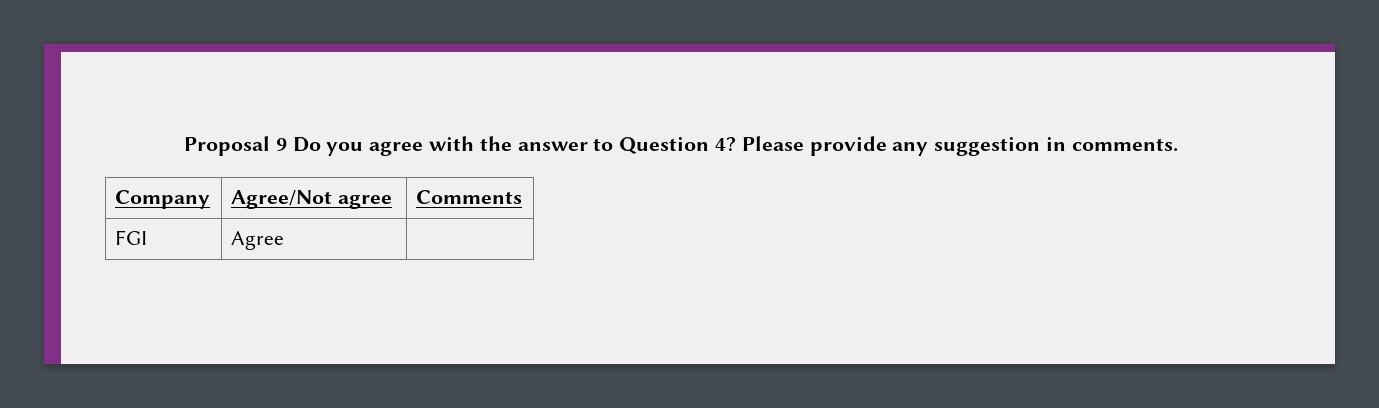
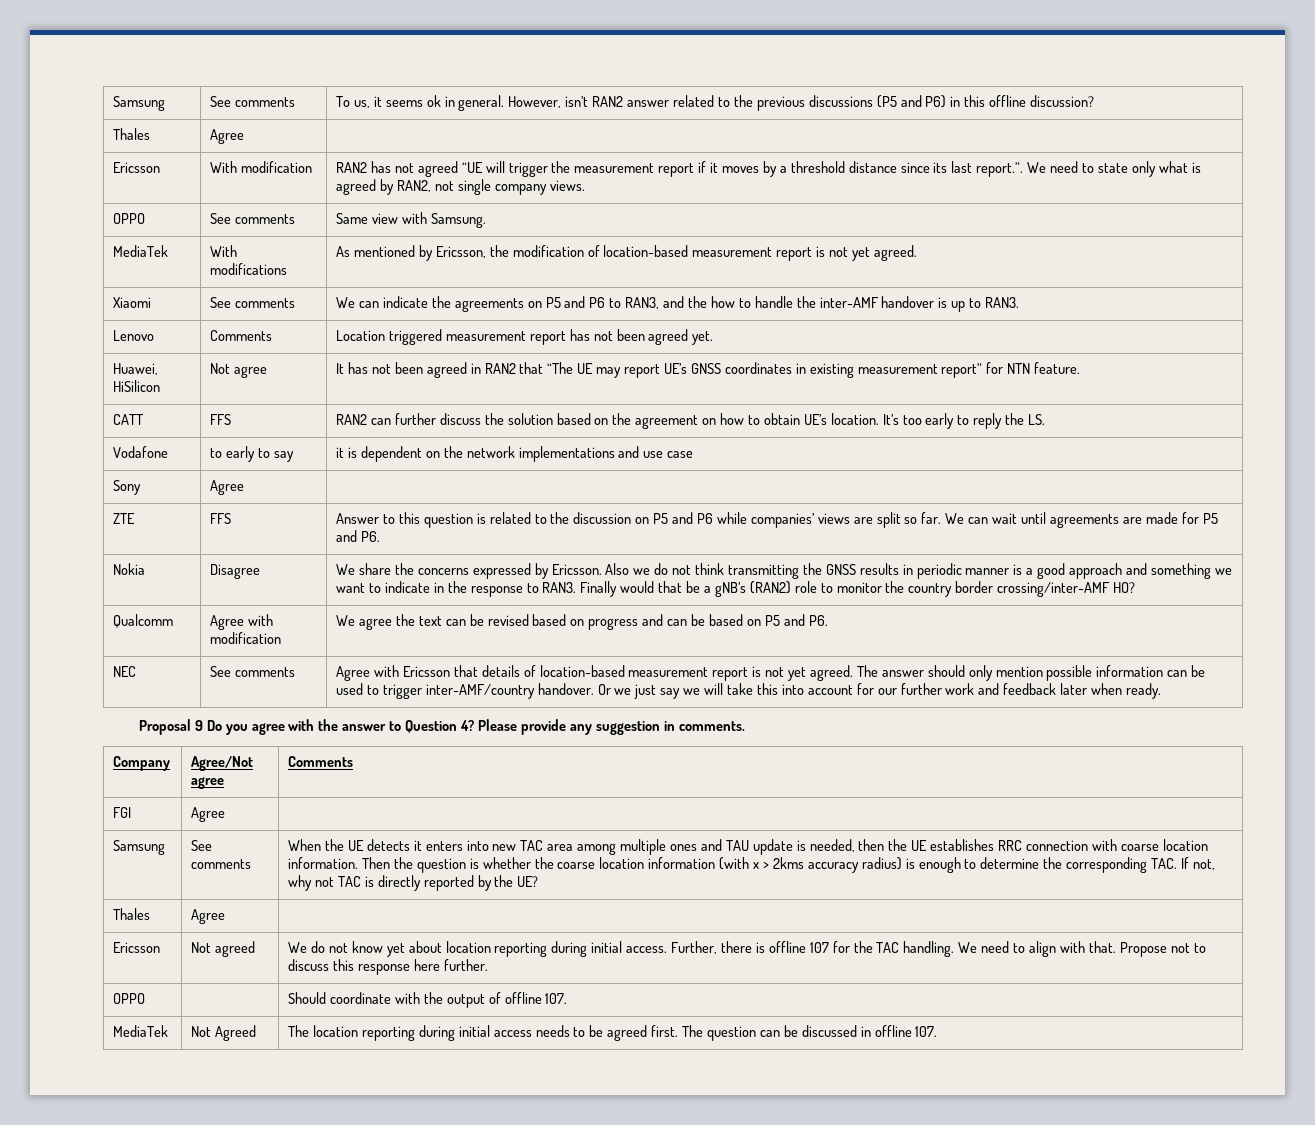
+ Samsung | See comments | To us, it seems ok in general. However, isn’t RAN2 answer related to the previous discussions (P5 and P6) in this offline discussion?
+ Thales | Agree |
+ Ericsson | With modification | RAN2 has not agreed “UE will trigger the measurement report if it moves by a threshold distance since its last report.”. We need to state only what is agreed by RAN2, not single company views.
+ OPPO | See comments | Same view with Samsung.
+ MediaTek | With modifications | As mentioned by Ericsson, the modification of location-based measurement report is not yet agreed.
+ Xiaomi | See comments | We can indicate the agreements on P5 and P6 to RAN3, and the how to handle the inter-AMF handover is up to RAN3.
+ Lenovo | Comments | Location triggered measurement report has not been agreed yet.
+ Huawei, HiSilicon | Not agree | It has not been agreed in RAN2 that “The UE may report UE’s GNSS coordinates in existing measurement report” for NTN feature.
+ CATT | FFS | RAN2 can further discuss the solution based on the agreement on how to obtain UE’s location. It’s too early to reply the LS.
+ Vodafone | to early to say | it is dependent on the network implementations and use case
+ Sony | Agree |
+ ZTE | FFS | Answer to this question is related to the discussion on P5 and P6 while companies’ views are split so far. We can wait until agreements are made for P5 and P6.
+ Nokia | Disagree | We share the concerns expressed by Ericsson. Also we do not think transmitting the GNSS results in periodic manner is a good approach and something we want to indicate in the response to RAN3. Finally would that be a gNB’s (RAN2) role to monitor the country border crossing/inter-AMF HO?
+ Qualcomm | Agree with modification | We agree the text can be revised based on progress and can be based on P5 and P6.
+ NEC | See comments | Agree with Ericsson that details of location-based measurement report is not yet agreed. The answer should only mention possible information can be used to trigger inter-AMF/country handover. Or we just say we will take this into account for our further work and feedback later when ready.
+ Samsung | See comments | When the UE detects it enters into new TAC area among multiple ones and TAU update is needed, then the UE establishes RRC connection with coarse location information. Then the question is whether the coarse location information (with x > 2kms accuracy radius) is enough to determine the corresponding TAC. If not, why not TAC is directly reported by the UE?
+ Thales | Agree |
+ Ericsson | Not agreed | We do not know yet about location reporting during initial access. Further, there is offline 107 for the TAC handling. We need to align with that. Propose not to discuss this response here further.
+ OPPO | | Should coordinate with the output of offline 107.
+ MediaTek | Not Agreed | The location reporting during initial access needs to be agreed first. The question can be discussed in offline 107.

